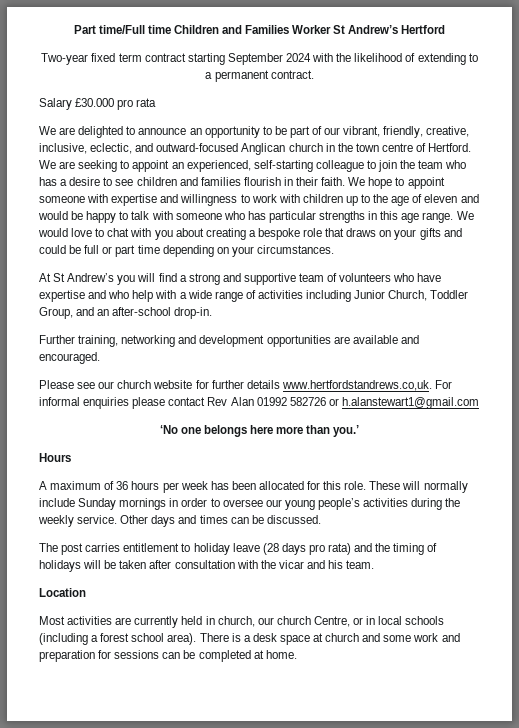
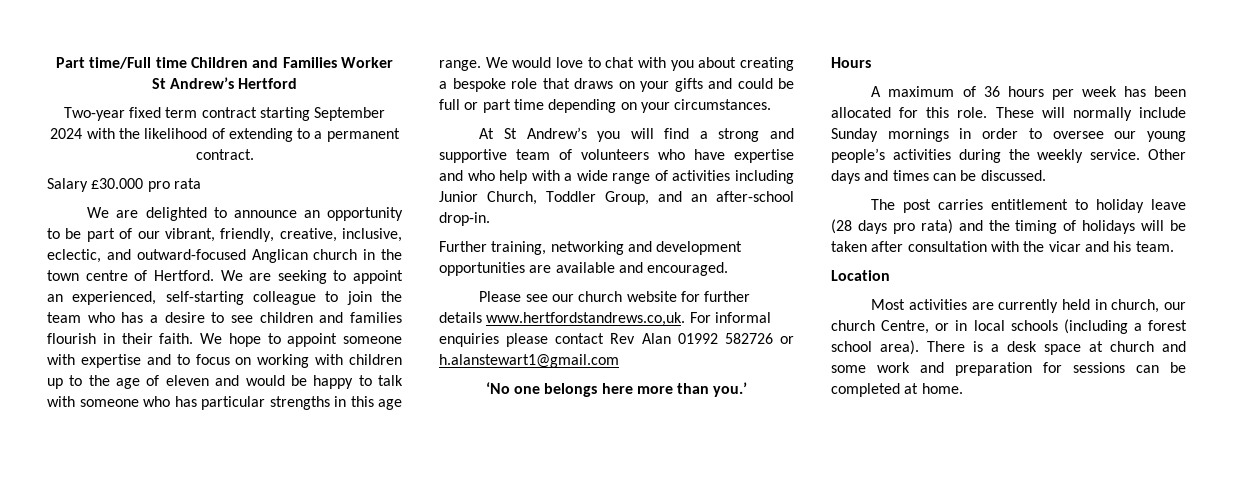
- We hope to appoint someone with expertise and willingness to work with children up to the age of eleven and would be happy to talk with someone who has particular strengths in this age range.
+ We hope to appoint someone with expertise and to focus on working with children up to the age of eleven and would be happy to talk with someone who has particular strengths in this age range.

